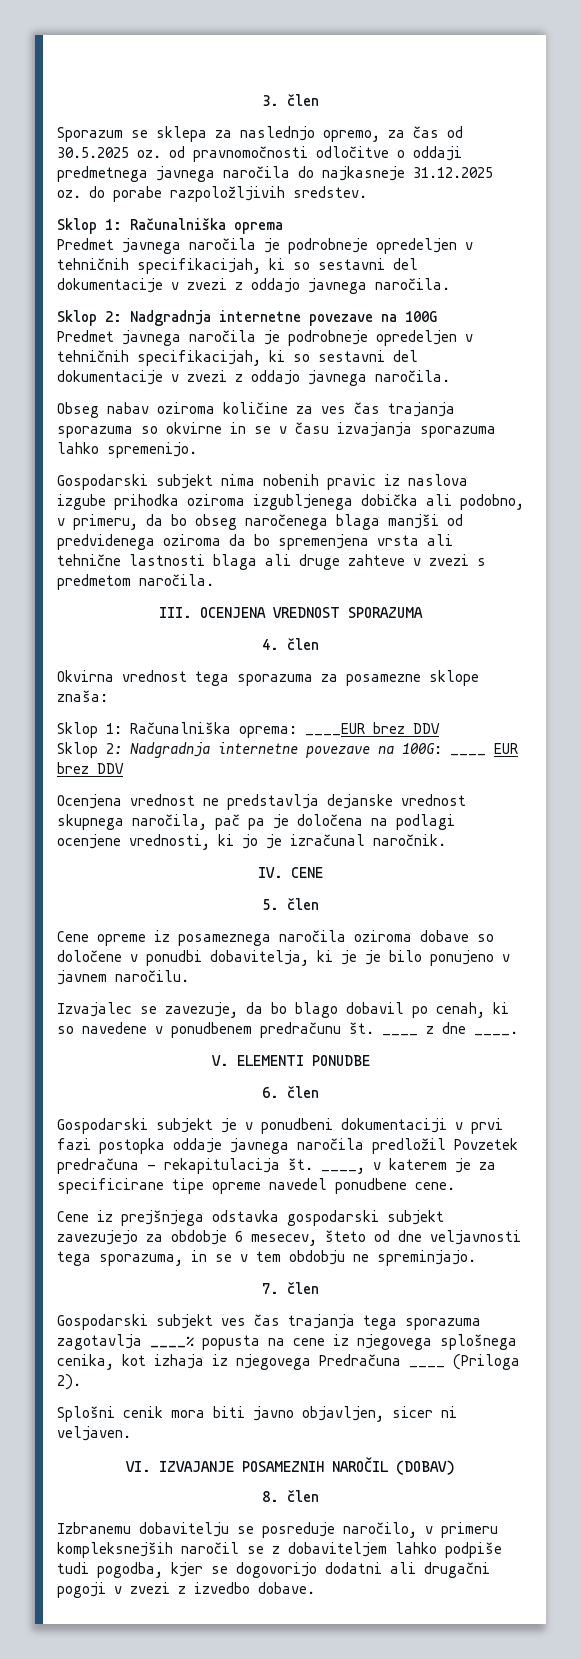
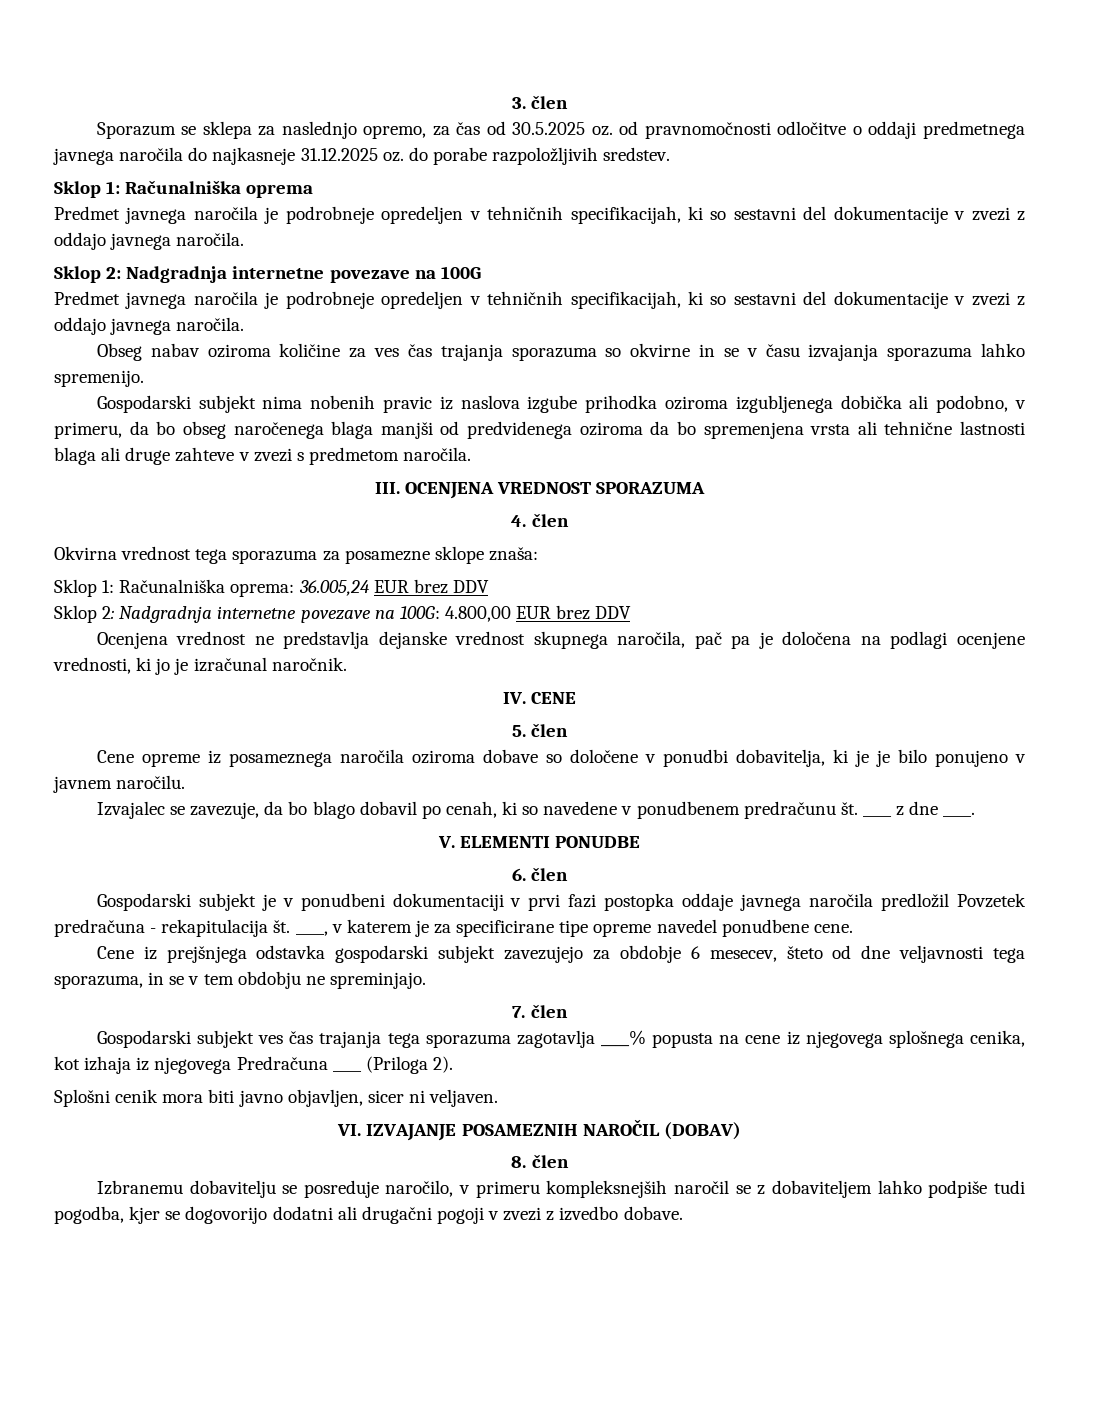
- Sklop 1: Računalniška oprema: ____EUR brez DDV
+ Sklop 1: Računalniška oprema: 36.005,24 EUR brez DDV
- Sklop 2: Nadgradnja internetne povezave na 100G: ____ EUR brez DDV
+ Sklop 2: Nadgradnja internetne povezave na 100G: 4.800,00 EUR brez DDV

